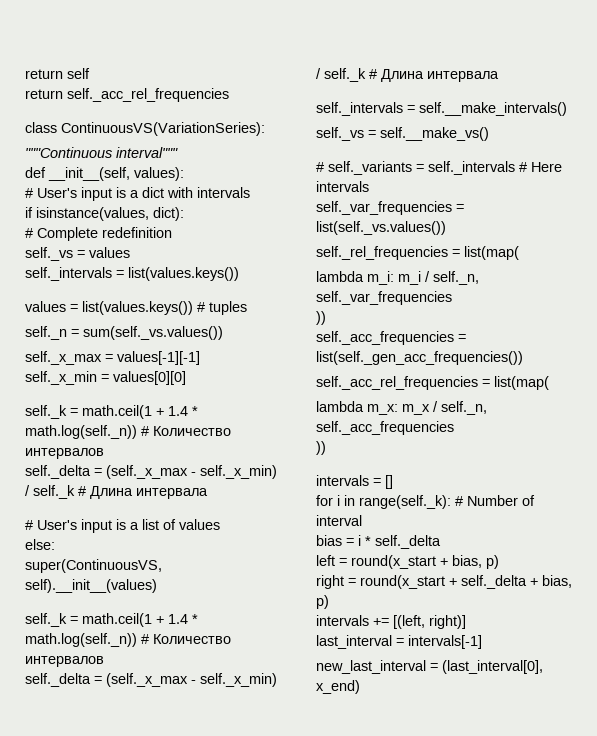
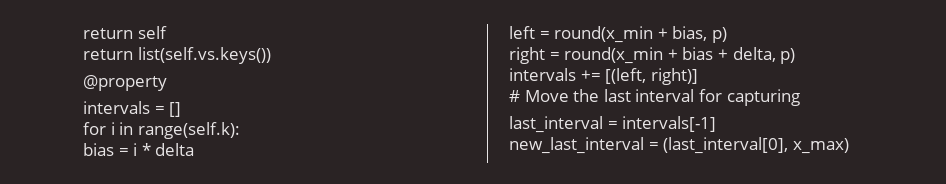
- return self._acc_rel_frequencies
- class ContinuousVS(VariationSeries):
- """Continuous interval"""
- def __init__(self, values):
- # User's input is a dict with intervals
- if isinstance(values, dict):
- # Complete redefinition
- self._vs = values
- self._intervals = list(values.keys())
- values = list(values.keys()) # tuples
- self._n = sum(self._vs.values())
- self._x_max = values[-1][-1]
- self._x_min = values[0][0]
- self._k = math.ceil(1 + 1.4 * math.log(self._n)) # Количество интервалов
- self._delta = (self._x_max - self._x_min) / self._k # Длина интервала
- # User's input is a list of values
- else:
- super(ContinuousVS, self).__init__(values)
- self._k = math.ceil(1 + 1.4 * math.log(self._n)) # Количество интервалов
- self._delta = (self._x_max - self._x_min) / self._k # Длина интервала
- self._intervals = self.__make_intervals()
- self._vs = self.__make_vs()
- # self._variants = self._intervals # Here intervals
- self._var_frequencies = list(self._vs.values())
- self._rel_frequencies = list(map(
- lambda m_i: m_i / self._n, self._var_frequencies
- ))
- self._acc_frequencies = list(self._gen_acc_frequencies())
- self._acc_rel_frequencies = list(map(
- lambda m_x: m_x / self._n, self._acc_frequencies
- ))
+ return list(self.vs.keys())
+ @property
- for i in range(self._k): # Number of interval
+ for i in range(self.k):
- bias = i * self._delta
+ bias = i * delta
- left = round(x_start + bias, p)
+ left = round(x_min + bias, p)
- right = round(x_start + self._delta + bias, p)
+ right = round(x_min + bias + delta, p)
+ # Move the last interval for capturing
- new_last_interval = (last_interval[0], x_end)
+ new_last_interval = (last_interval[0], x_max)

